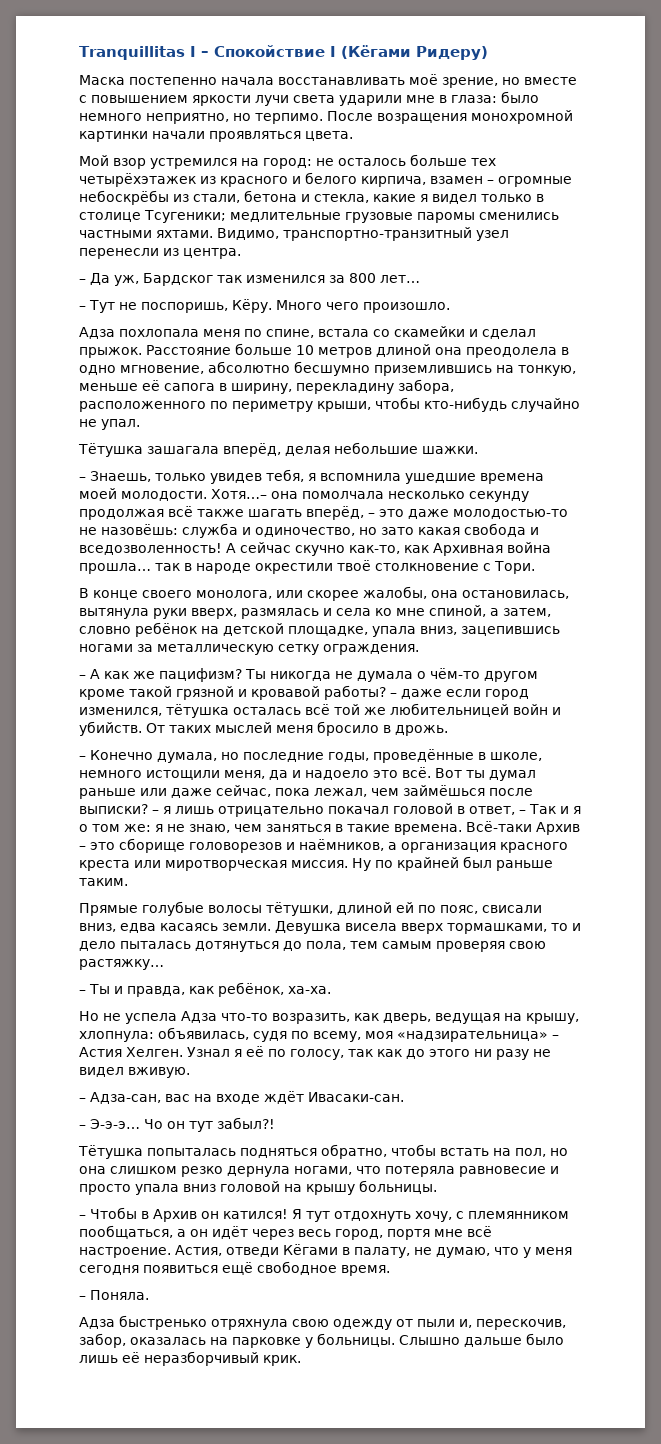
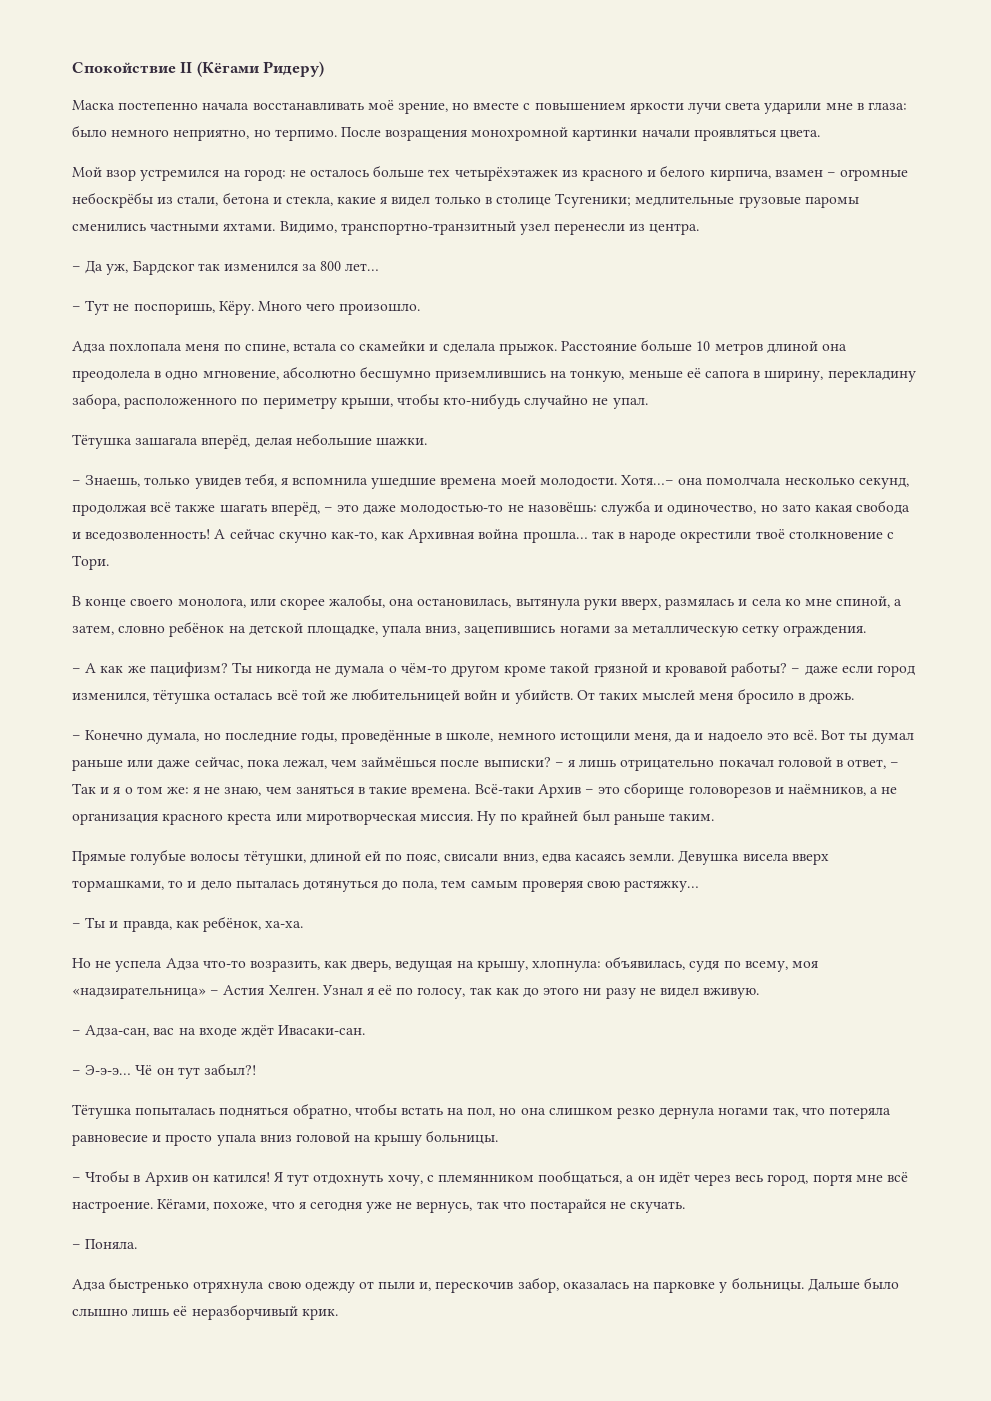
- Tranquillitas I – Спокойствие I (Кёгами Ридеру)
+ Спокойствие II (Кёгами Ридеру)
- Адза похлопала меня по спине, встала со скамейки и сделал прыжок.
+ Адза похлопала меня по спине, встала со скамейки и сделала прыжок.
- Хотя…– она помолчала несколько секунду продолжая всё также шагать вперёд, – это даже молодостью-то не назовёшь: служба и одиночество, но зато какая свобода и вседозволенность!
+ Хотя…– она помолчала несколько секунд, продолжая всё также шагать вперёд, – это даже молодостью-то не назовёшь: служба и одиночество, но зато какая свобода и вседозволенность!
- Всё-таки Архив – это сборище головорезов и наёмников, а организация красного креста или миротворческая миссия.
+ Всё-таки Архив – это сборище головорезов и наёмников, а не организация красного креста или миротворческая миссия.
- Чо он тут забыл?!
+ Чё он тут забыл?!
- Тётушка попыталась подняться обратно, чтобы встать на пол, но она слишком резко дернула ногами, что потеряла равновесие и просто упала вниз головой на крышу больницы.
+ Тётушка попыталась подняться обратно, чтобы встать на пол, но она слишком резко дернула ногами так, что потеряла равновесие и просто упала вниз головой на крышу больницы.
- Астия, отведи Кёгами в палату, не думаю, что у меня сегодня появиться ещё свободное время.
+ Кёгами, похоже, что я сегодня уже не вернусь, так что постарайся не скучать.
- Адза быстренько отряхнула свою одежду от пыли и, перескочив, забор, оказалась на парковке у больницы.
+ Адза быстренько отряхнула свою одежду от пыли и, перескочив забор, оказалась на парковке у больницы.
- Слышно дальше было лишь её неразборчивый крик.
+ Дальше было слышно лишь её неразборчивый крик.

